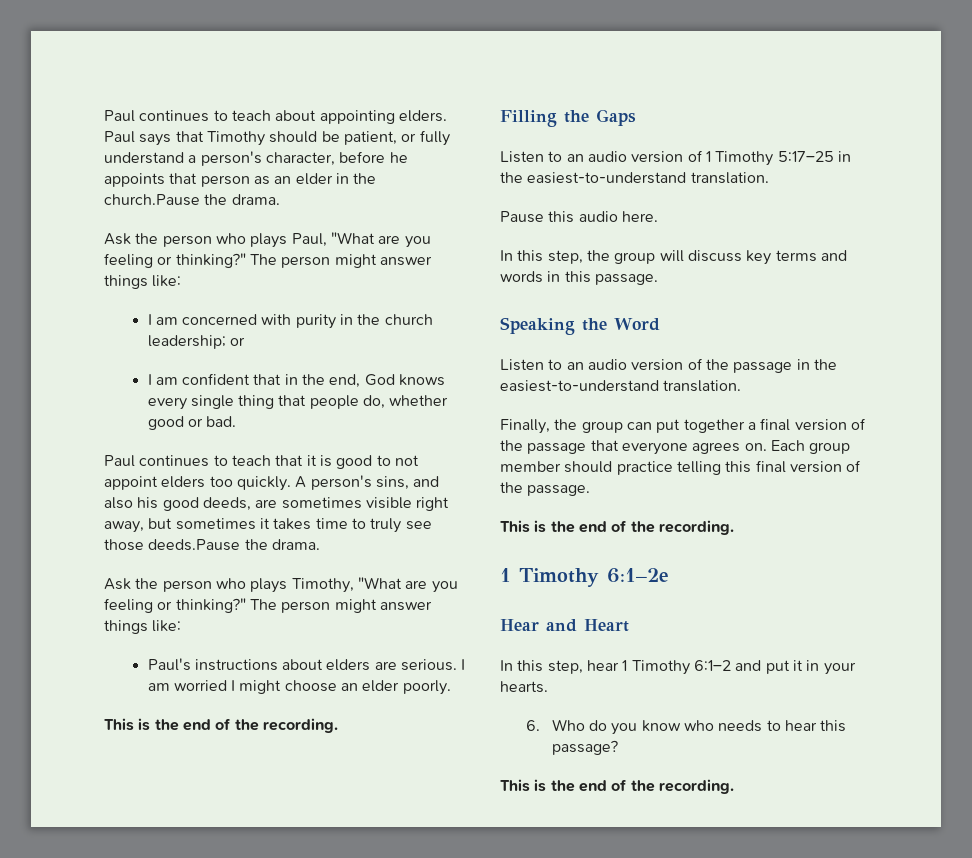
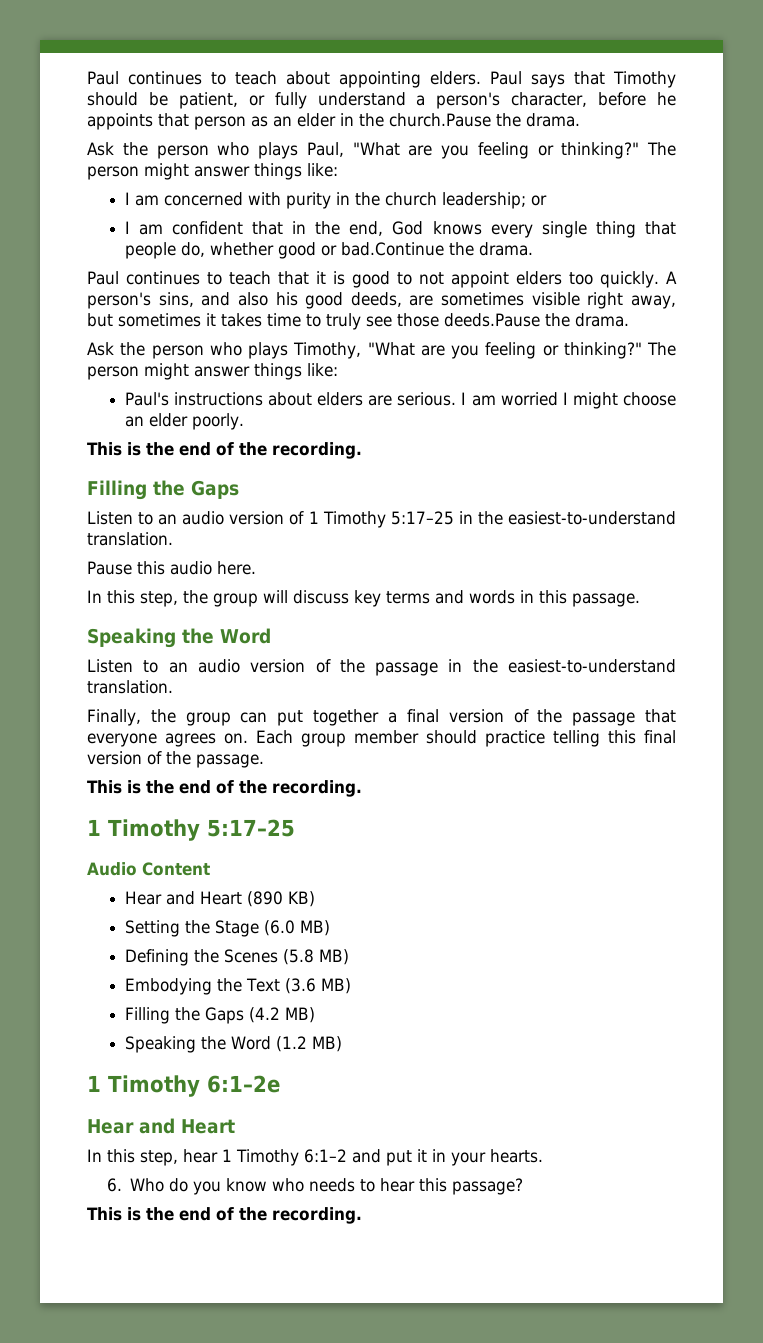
- I am confident that in the end, God knows every single thing that people do, whether good or bad.
+ I am confident that in the end, God knows every single thing that people do, whether good or bad.Continue the drama.
  Each group member should practice telling this final version of the passage.
  This is the end of the recording.
+ 1 Timothy 5:17–25
+ Audio Content
+ Hear and Heart (890 KB)
+ Setting the Stage (6.0 MB)
+ Defining the Scenes (5.8 MB)
+ Embodying the Text (3.6 MB)
+ Filling the Gaps (4.2 MB)
+ Speaking the Word (1.2 MB)

